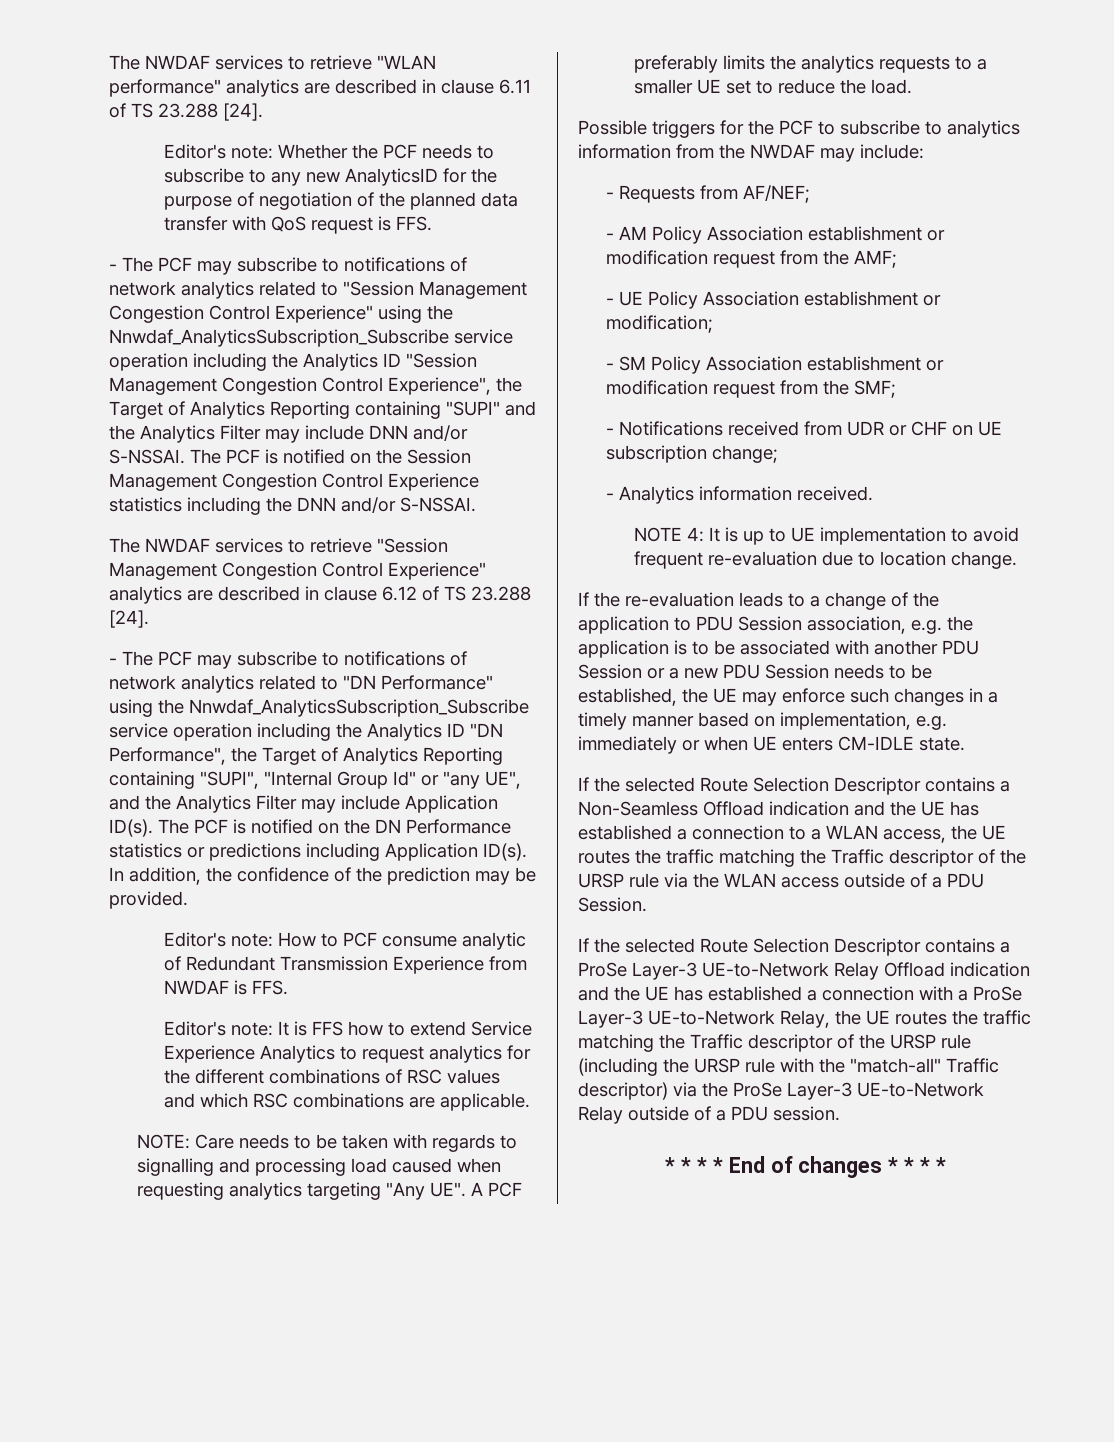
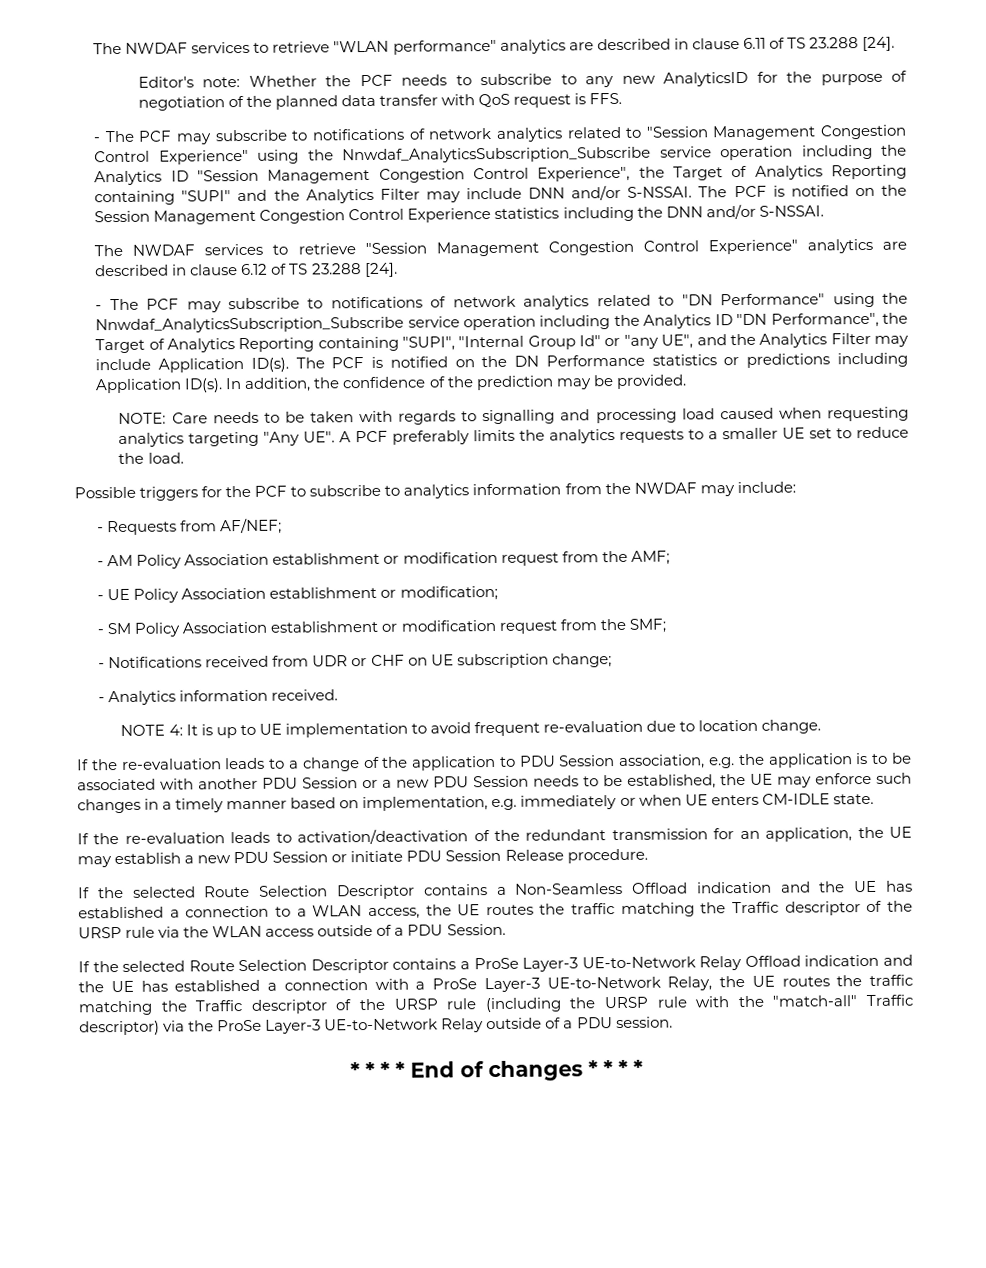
- Editor's note: How to PCF consume analytic of Redundant Transmission Experience from NWDAF is FFS.
- Editor's note: It is FFS how to extend Service Experience Analytics to request analytics for the different combinations of RSC values and which RSC combinations are applicable.
+ If the re-evaluation leads to activation/deactivation of the redundant transmission for an application, the UE may establish a new PDU Session or initiate PDU Session Release procedure.

